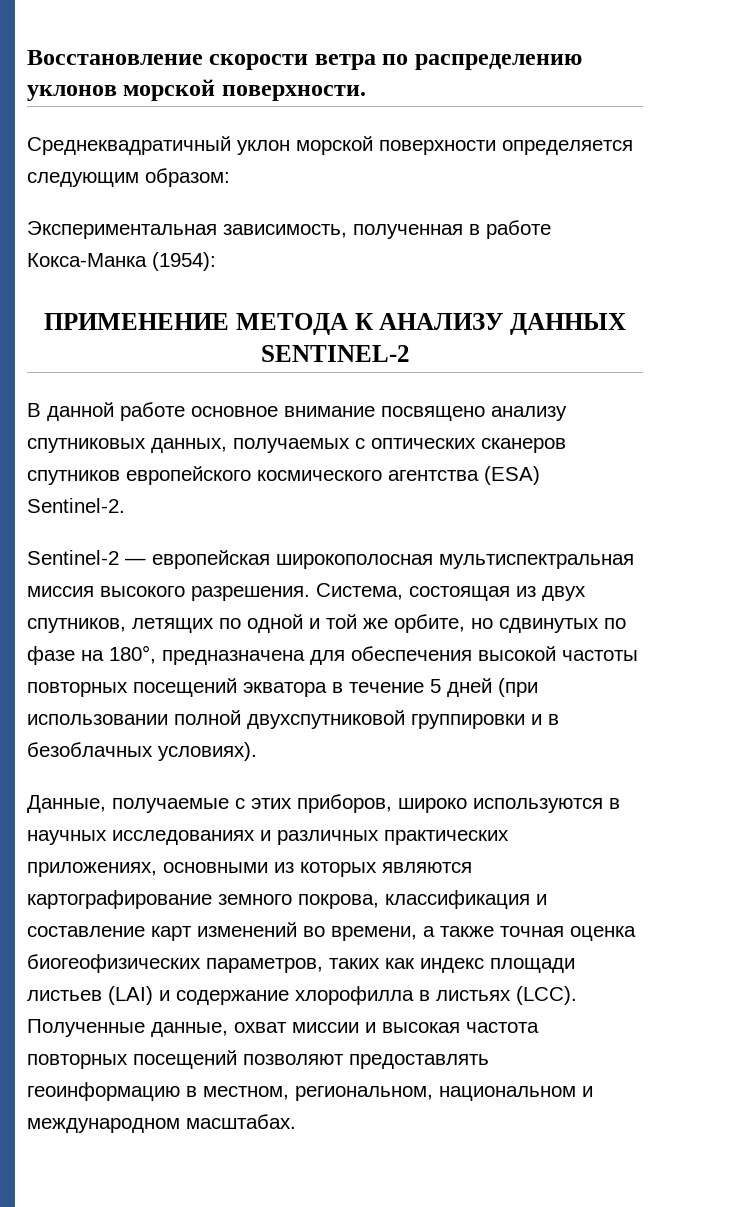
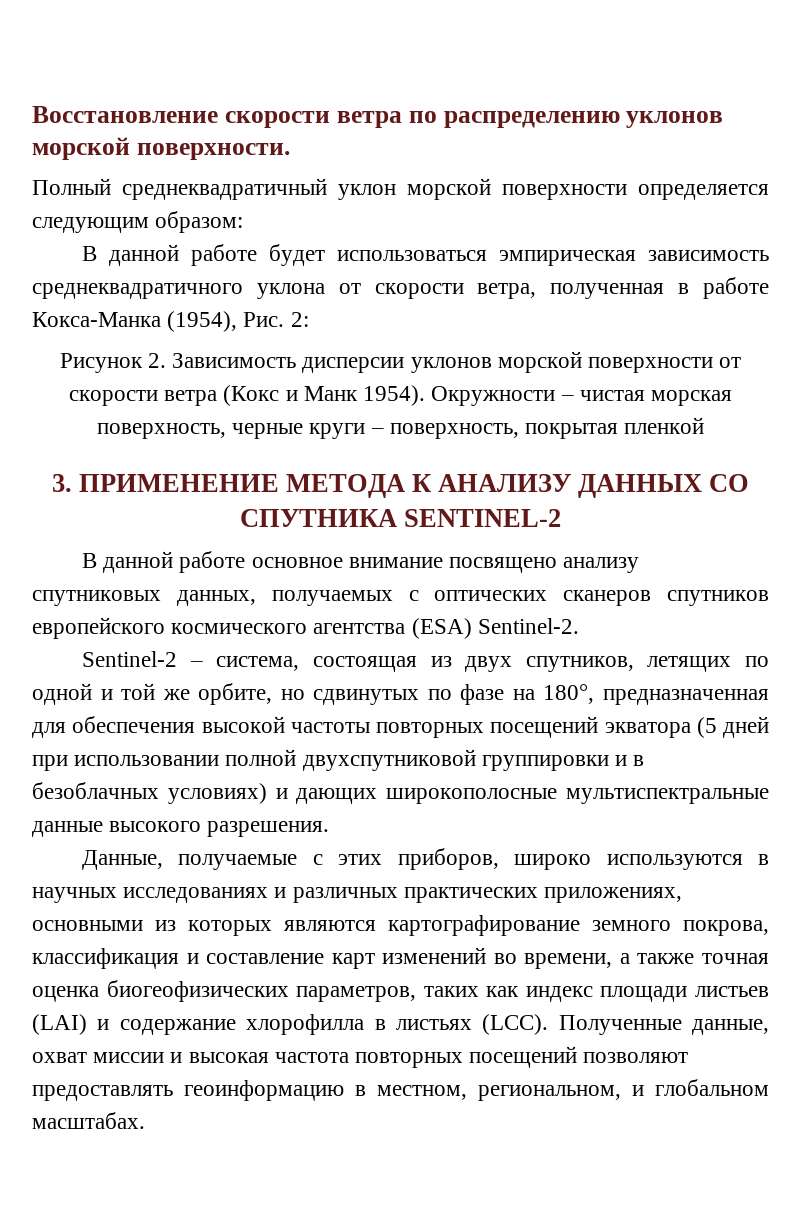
- Среднеквадратичный уклон морской поверхности определяется следующим образом:
+ Полный среднеквадратичный уклон морской поверхности определяется следующим образом:
- Экспериментальная зависимость, полученная в работе Кокса-Манка (1954):
- ПРИМЕНЕНИЕ МЕТОДА К АНАЛИЗУ ДАННЫХ SENTINEL-2
+ В данной работе будет использоваться эмпирическая зависимость среднеквадратичного уклона от скорости ветра, полученная в работе Кокса-Манка (1954), Рис. 2:
+ Рисунок 2. Зависимость дисперсии уклонов морской поверхности от скорости ветра (Кокс и Манк 1954). Окружности – чистая морская поверхность, черные круги – поверхность, покрытая пленкой
+ 3. ПРИМЕНЕНИЕ МЕТОДА К АНАЛИЗУ ДАННЫХ СО СПУТНИКА SENTINEL-2
- Sentinel-2 — европейская широкополосная мультиспектральная миссия высокого разрешения. Система, состоящая из двух спутников, летящих по одной и той же орбите, но сдвинутых по фазе на 180°, предназначена для обеспечения высокой частоты повторных посещений экватора в течение 5 дней (при использовании полной двухспутниковой группировки и в безоблачных условиях).
+ Sentinel-2 – система, состоящая из двух спутников, летящих по одной и той же орбите, но сдвинутых по фазе на 180°, предназначенная для обеспечения высокой частоты повторных посещений экватора (5 дней при использовании полной двухспутниковой группировки и в безоблачных условиях) и дающих широкополосные мультиспектральные данные высокого разрешения.
- Полученные данные, охват миссии и высокая частота повторных посещений позволяют предоставлять геоинформацию в местном, региональном, национальном и международном масштабах.
+ Полученные данные, охват миссии и высокая частота повторных посещений позволяют предоставлять геоинформацию в местном, региональном, и глобальном масштабах.

